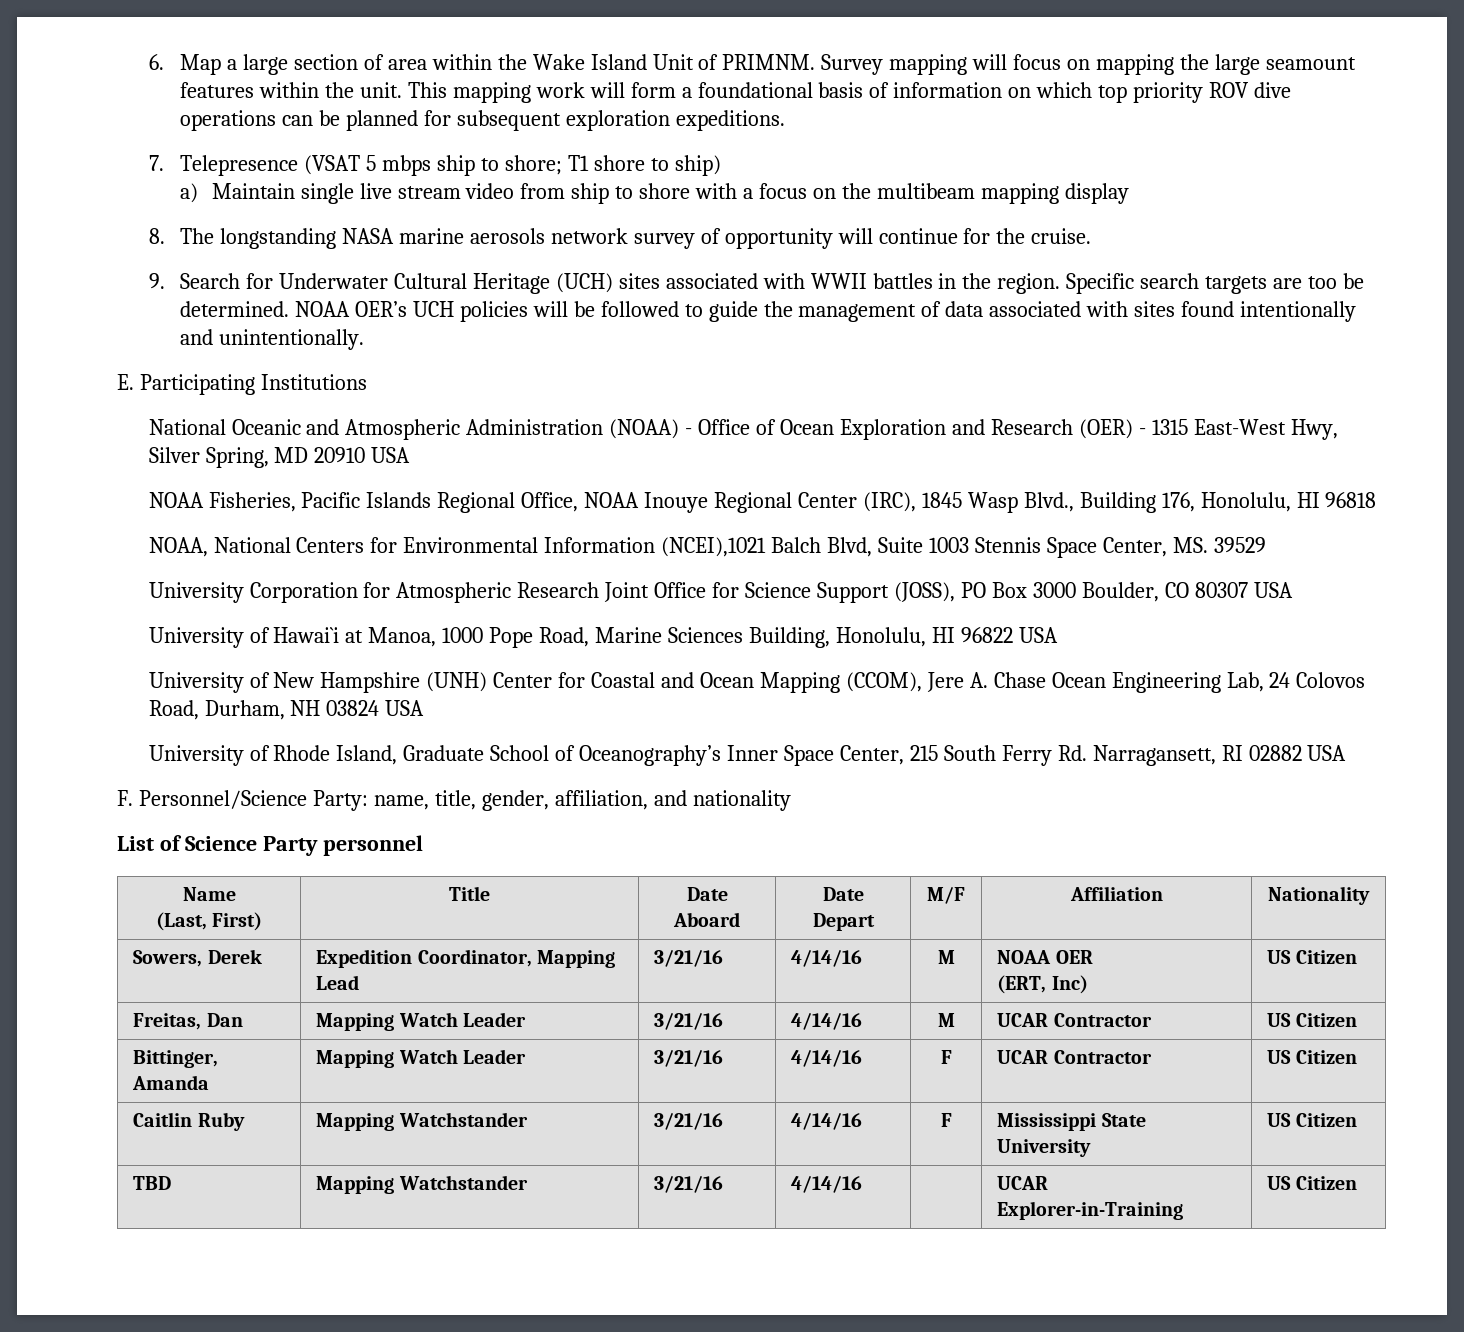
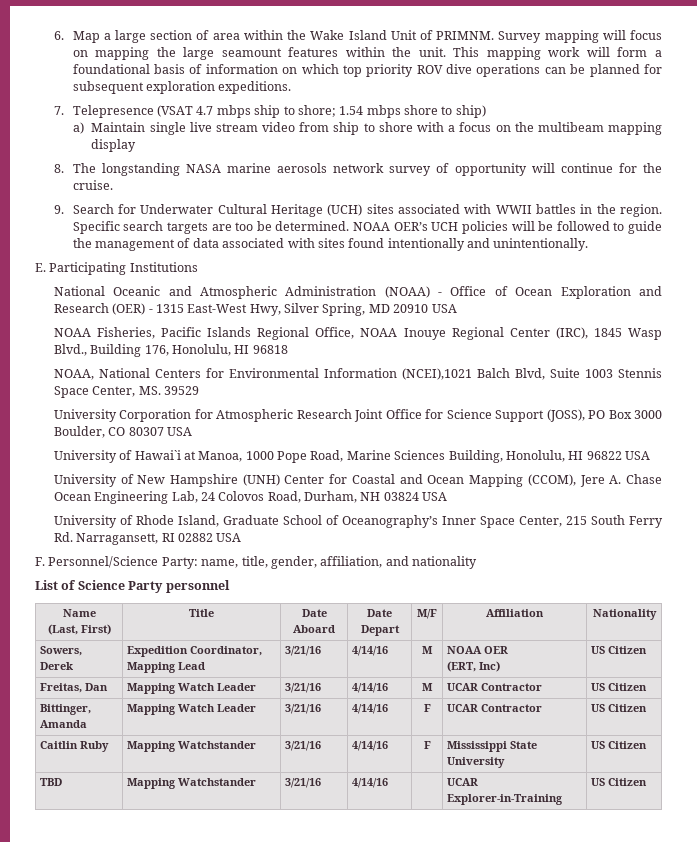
- 7. Telepresence (VSAT 5 mbps ship to shore; T1 shore to ship)
+ 7. Telepresence (VSAT 4.7 mbps ship to shore; 1.54 mbps shore to ship)

